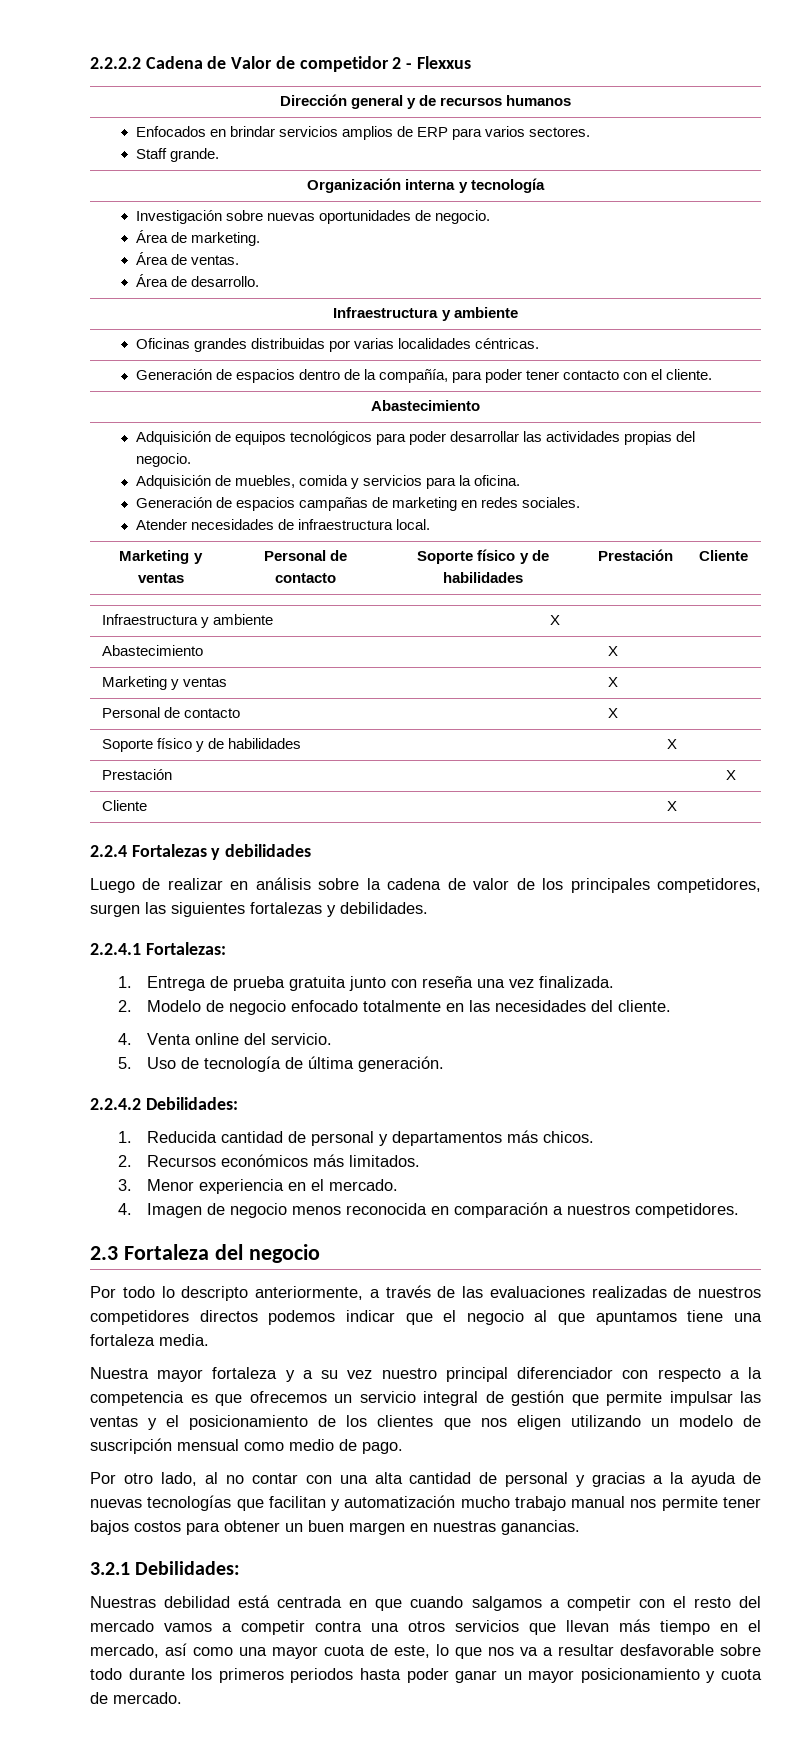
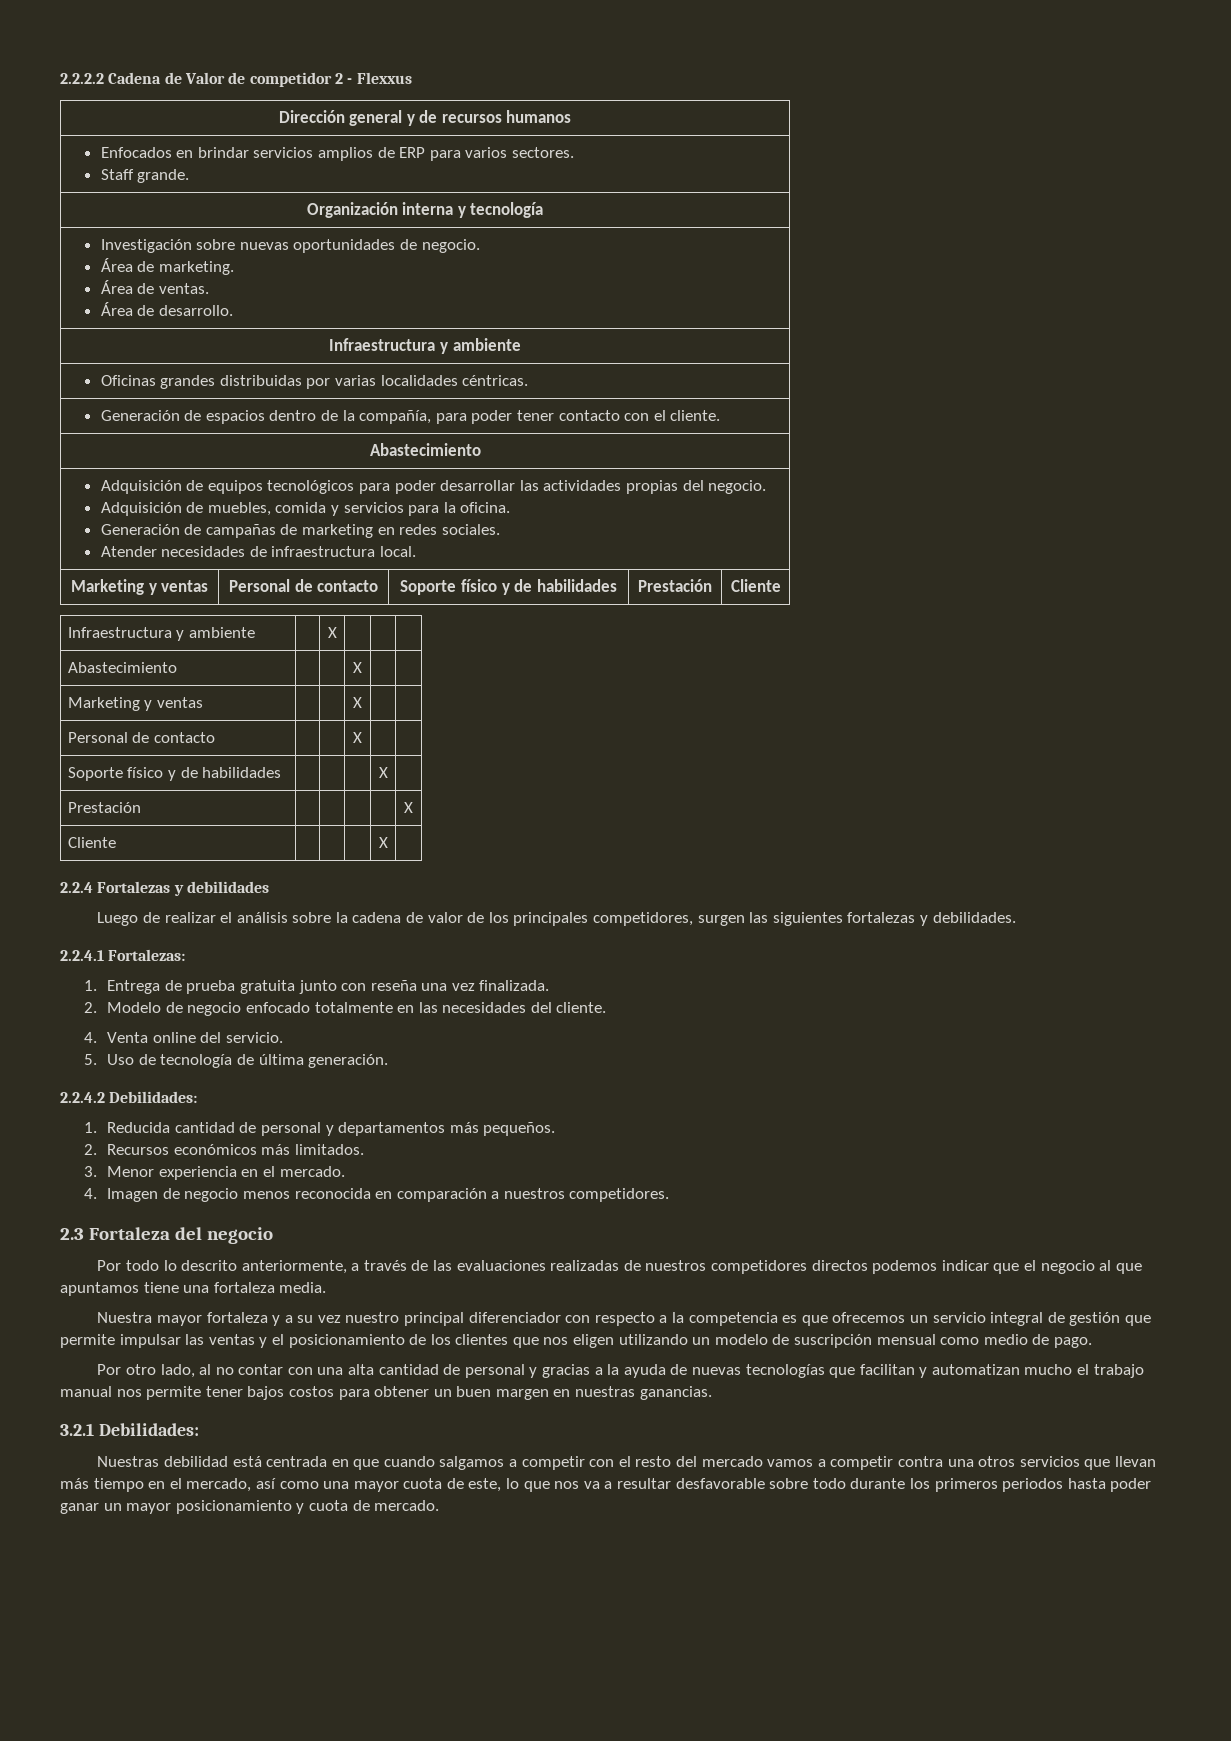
  Adquisición de equipos tecnológicos para poder desarrollar las actividades propias del negocio.
  Adquisición de muebles, comida y servicios para la oficina.
- Generación de espacios campañas de marketing en redes sociales.
+ Generación de campañas de marketing en redes sociales.
- Luego de realizar en análisis sobre la cadena de valor de los principales competidores, surgen las siguientes fortalezas y debilidades.
+ Luego de realizar el análisis sobre la cadena de valor de los principales competidores, surgen las siguientes fortalezas y debilidades.
- 1. Reducida cantidad de personal y departamentos más chicos.
+ 1. Reducida cantidad de personal y departamentos más pequeños.
- Por todo lo descripto anteriormente, a través de las evaluaciones realizadas de nuestros competidores directos podemos indicar que el negocio al que apuntamos tiene una fortaleza media.
+ Por todo lo descrito anteriormente, a través de las evaluaciones realizadas de nuestros competidores directos podemos indicar que el negocio al que apuntamos tiene una fortaleza media.
- Por otro lado, al no contar con una alta cantidad de personal y gracias a la ayuda de nuevas tecnologías que facilitan y automatización mucho trabajo manual nos permite tener bajos costos para obtener un buen margen en nuestras ganancias.
+ Por otro lado, al no contar con una alta cantidad de personal y gracias a la ayuda de nuevas tecnologías que facilitan y automatizan mucho el trabajo manual nos permite tener bajos costos para obtener un buen margen en nuestras ganancias.

